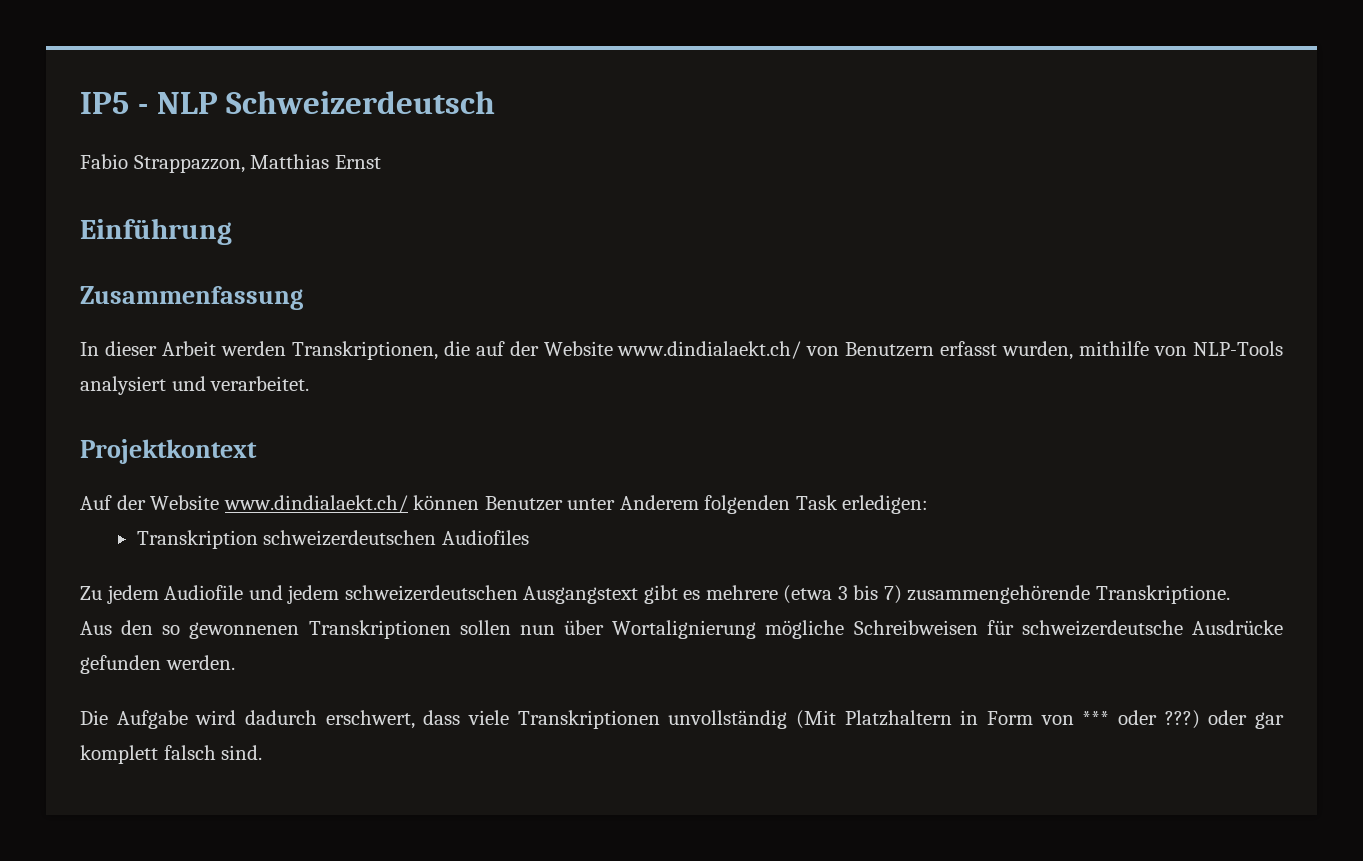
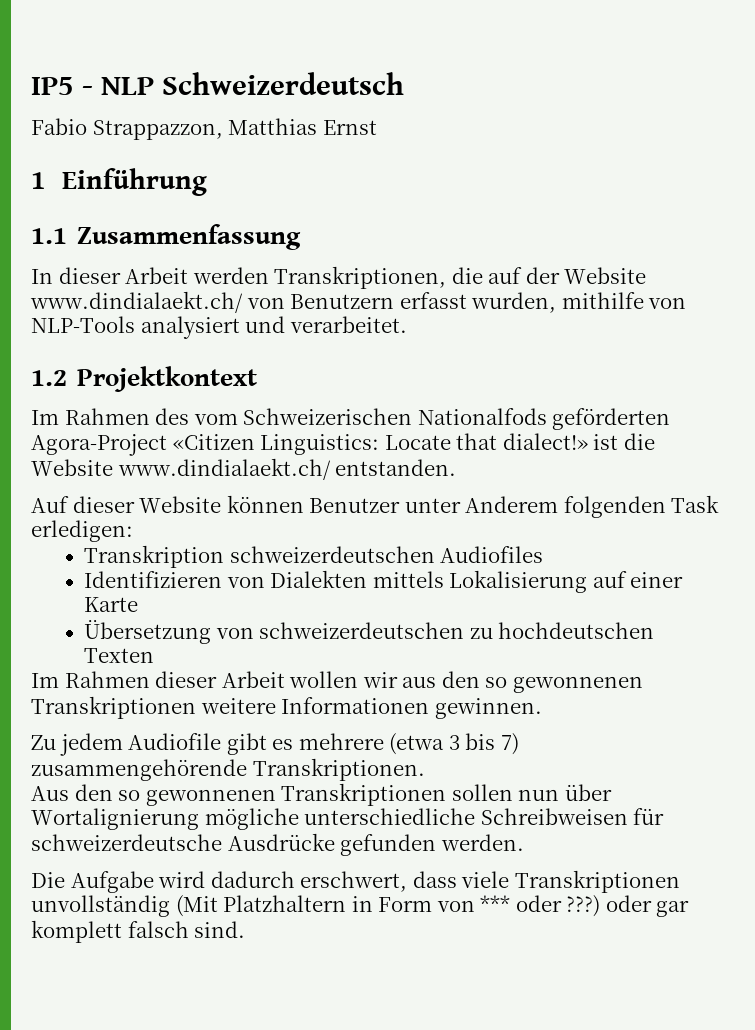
- Einführung
+ 1 Einführung
- Zusammenfassung
+ 1.1 Zusammenfassung
- Projektkontext
+ 1.2 Projektkontext
- Auf der Website www.dindialaekt.ch/ können Benutzer unter Anderem folgenden Task erledigen:
+ Im Rahmen des vom Schweizerischen Nationalfods geförderten Agora-Project «Citizen Linguistics: Locate that dialect!» ist die Website www.dindialaekt.ch/ entstanden.
+ Auf dieser Website können Benutzer unter Anderem folgenden Task erledigen:
+ Identifizieren von Dialekten mittels Lokalisierung auf einer Karte
+ Übersetzung von schweizerdeutschen zu hochdeutschen Texten
+ Im Rahmen dieser Arbeit wollen wir aus den so gewonnenen Transkriptionen weitere Informationen gewinnen.
- Zu jedem Audiofile und jedem schweizerdeutschen Ausgangstext gibt es mehrere (etwa 3 bis 7) zusammengehörende Transkriptione.
+ Zu jedem Audiofile gibt es mehrere (etwa 3 bis 7) zusammengehörende Transkriptionen.
- Aus den so gewonnenen Transkriptionen sollen nun über Wortalignierung mögliche Schreibweisen für schweizerdeutsche Ausdrücke gefunden werden.
+ Aus den so gewonnenen Transkriptionen sollen nun über Wortalignierung mögliche unterschiedliche Schreibweisen für schweizerdeutsche Ausdrücke gefunden werden.

